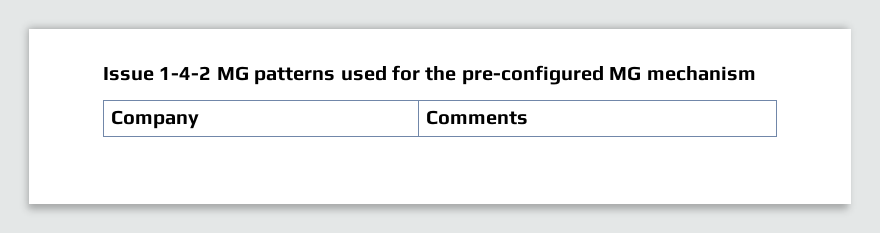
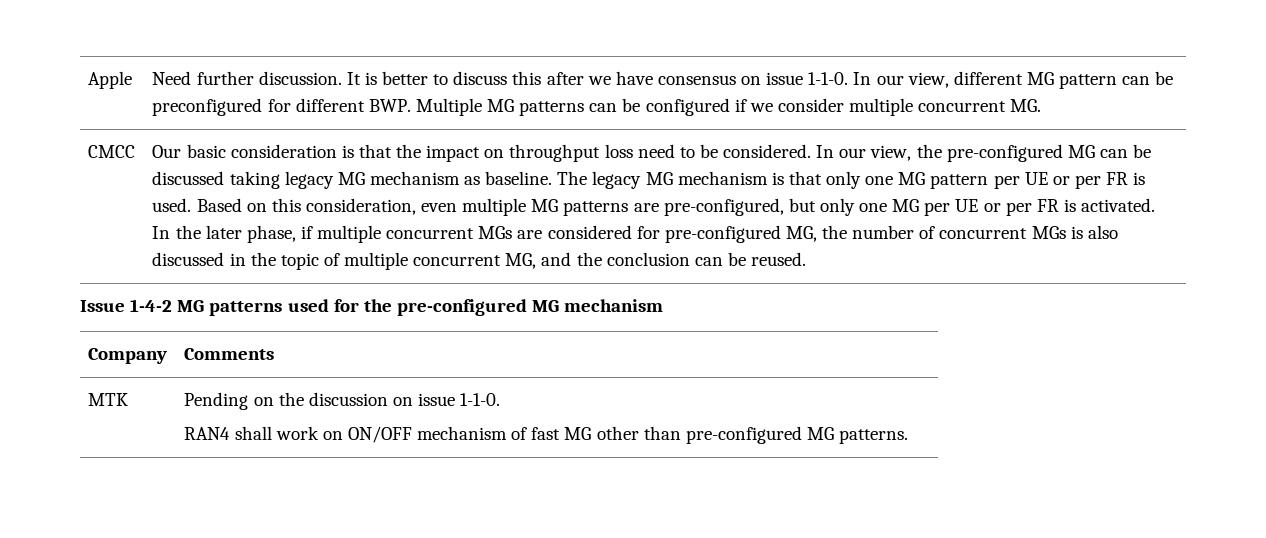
+ Apple | Need further discussion. It is better to discuss this after we have consensus on issue 1-1-0. In our view, different MG pattern can be preconfigured for different BWP. Multiple MG patterns can be configured if we consider multiple concurrent MG.
+ CMCC | Our basic consideration is that the impact on throughput loss need to be considered. In our view, the pre-configured MG can be discussed taking legacy MG mechanism as baseline. The legacy MG mechanism is that only one MG pattern per UE or per FR is used. Based on this consideration, even multiple MG patterns are pre-configured, but only one MG per UE or per FR is activated. In the later phase, if multiple concurrent MGs are considered for pre-configured MG, the number of concurrent MGs is also discussed in the topic of multiple concurrent MG, and the conclusion can be reused.
+ MTK | Pending on the discussion on issue 1-1-0.
+ RAN4 shall work on ON/OFF mechanism of fast MG other than pre-configured MG patterns.

